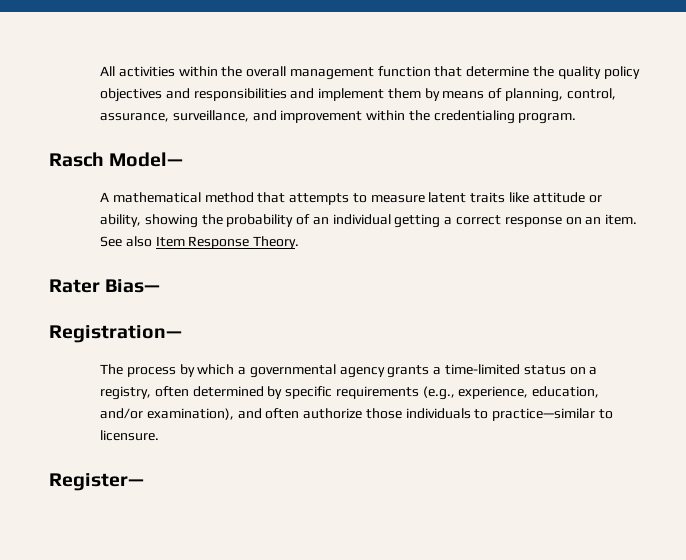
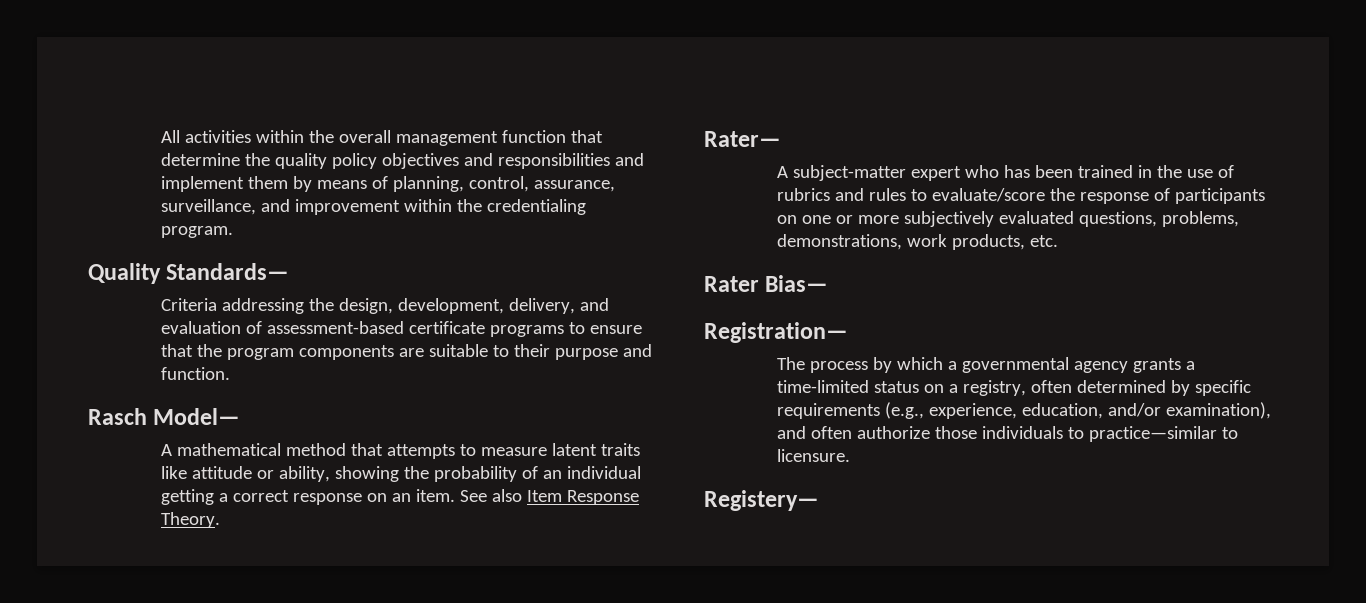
+ Quality Standards—
+ Criteria addressing the design, development, delivery, and evaluation of assessment-based certificate programs to ensure that the program components are suitable to their purpose and function.
+ Rater—
+ A subject-matter expert who has been trained in the use of rubrics and rules to evaluate/score the response of participants on one or more subjectively evaluated questions, problems, demonstrations, work products, etc.
- Register—
+ Registery—

